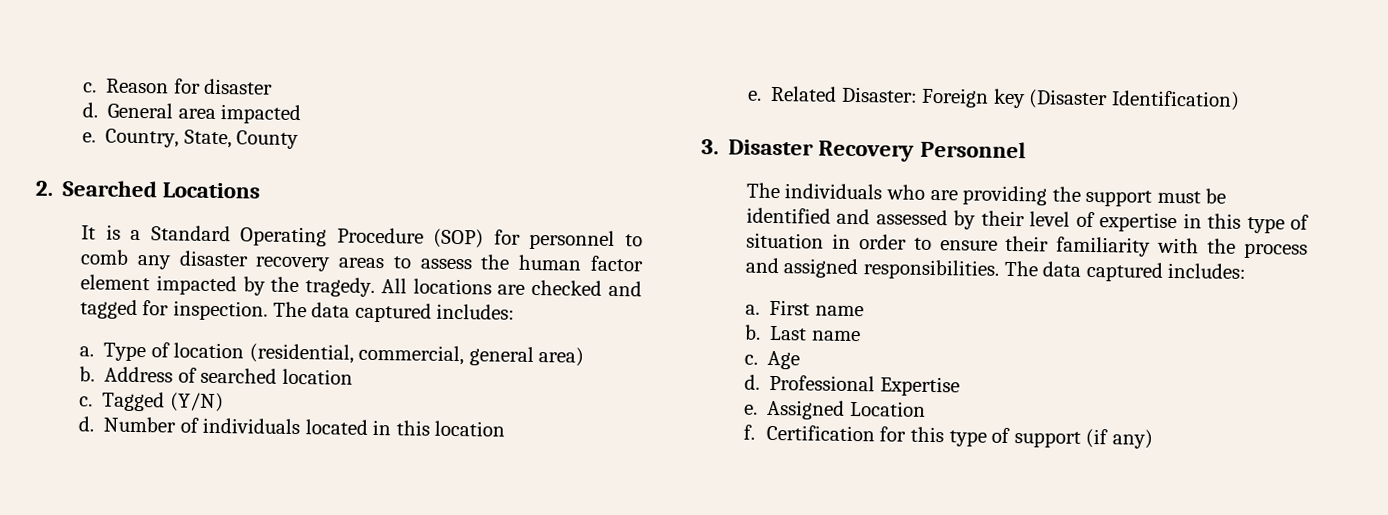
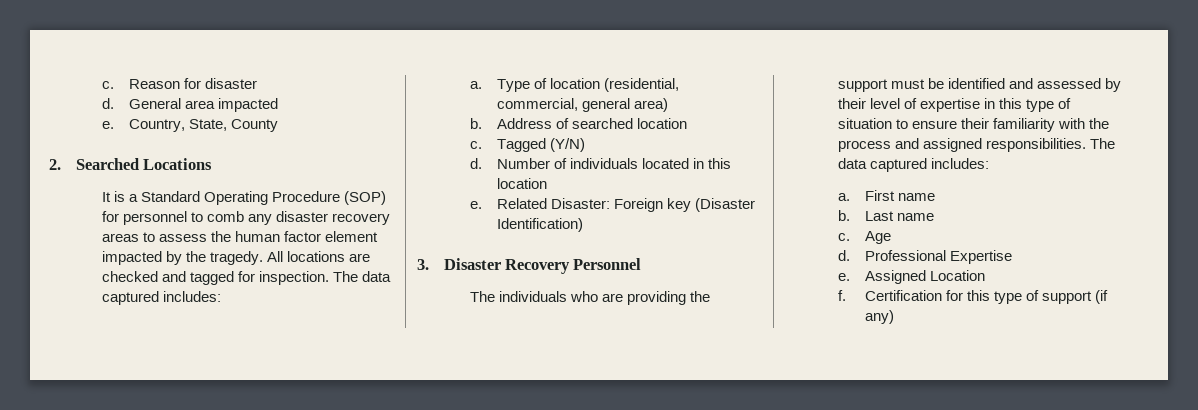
- The individuals who are providing the support must be identified and assessed by their level of expertise in this type of situation in order to ensure their familiarity with the process and assigned responsibilities.
+ The individuals who are providing the support must be identified and assessed by their level of expertise in this type of situation to ensure their familiarity with the process and assigned responsibilities.

